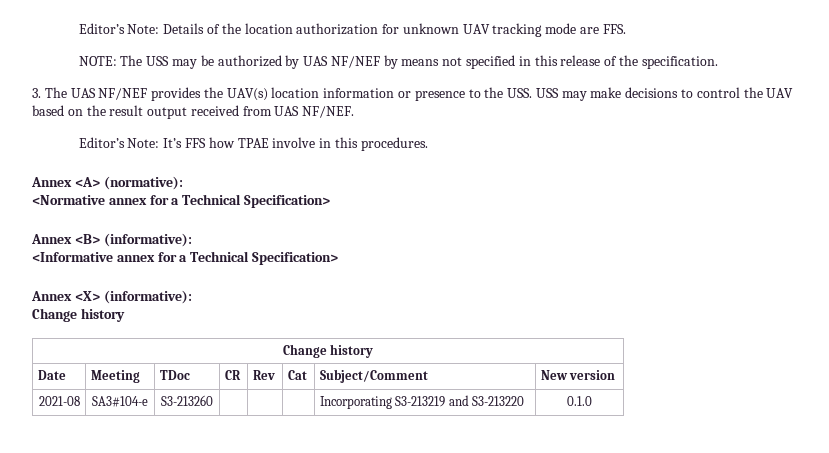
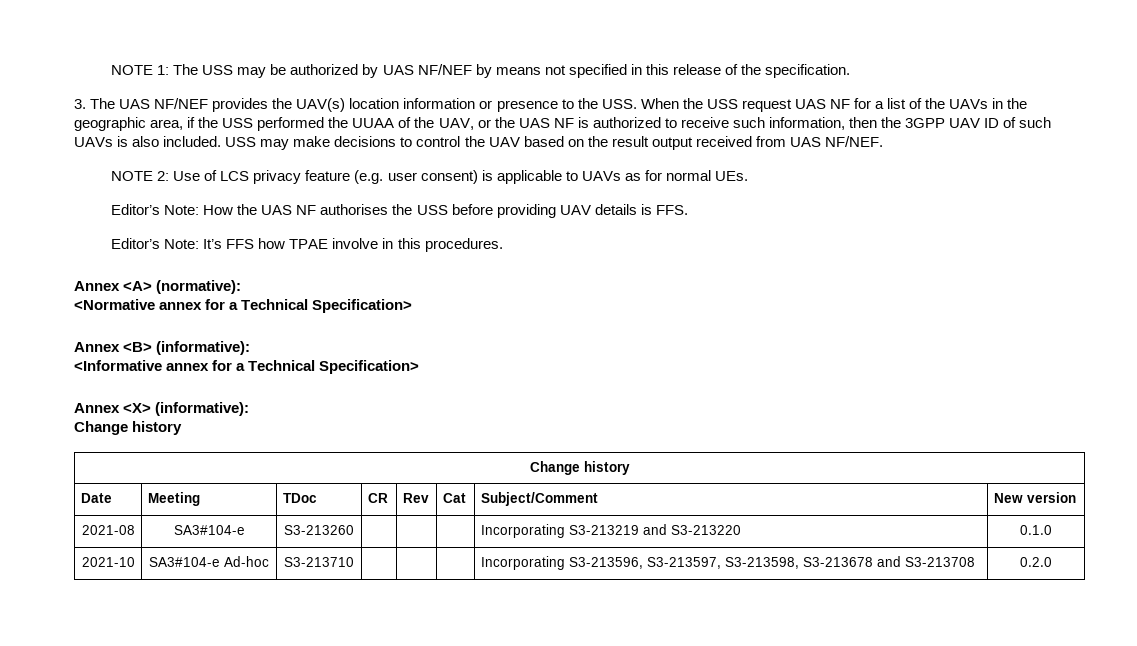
- Editor’s Note: Details of the location authorization for unknown UAV tracking mode are FFS.
- NOTE: The USS may be authorized by UAS NF/NEF by means not specified in this release of the specification.
+ NOTE 1: The USS may be authorized by UAS NF/NEF by means not specified in this release of the specification.
- 3. The UAS NF/NEF provides the UAV(s) location information or presence to the USS. USS may make decisions to control the UAV based on the result output received from UAS NF/NEF.
+ 3. The UAS NF/NEF provides the UAV(s) location information or presence to the USS. When the USS request UAS NF for a list of the UAVs in the geographic area, if the USS performed the UUAA of the UAV, or the UAS NF is authorized to receive such information, then the 3GPP UAV ID of such UAVs is also included. USS may make decisions to control the UAV based on the result output received from UAS NF/NEF.
+ NOTE 2: Use of LCS privacy feature (e.g. user consent) is applicable to UAVs as for normal UEs.
+ Editor’s Note: How the UAS NF authorises the USS before providing UAV details is FFS.
+ 2021-10 | SA3#104-e Ad-hoc | S3-213710 | | | | Incorporating S3-213596, S3-213597, S3-213598, S3-213678 and S3-213708 | 0.2.0

